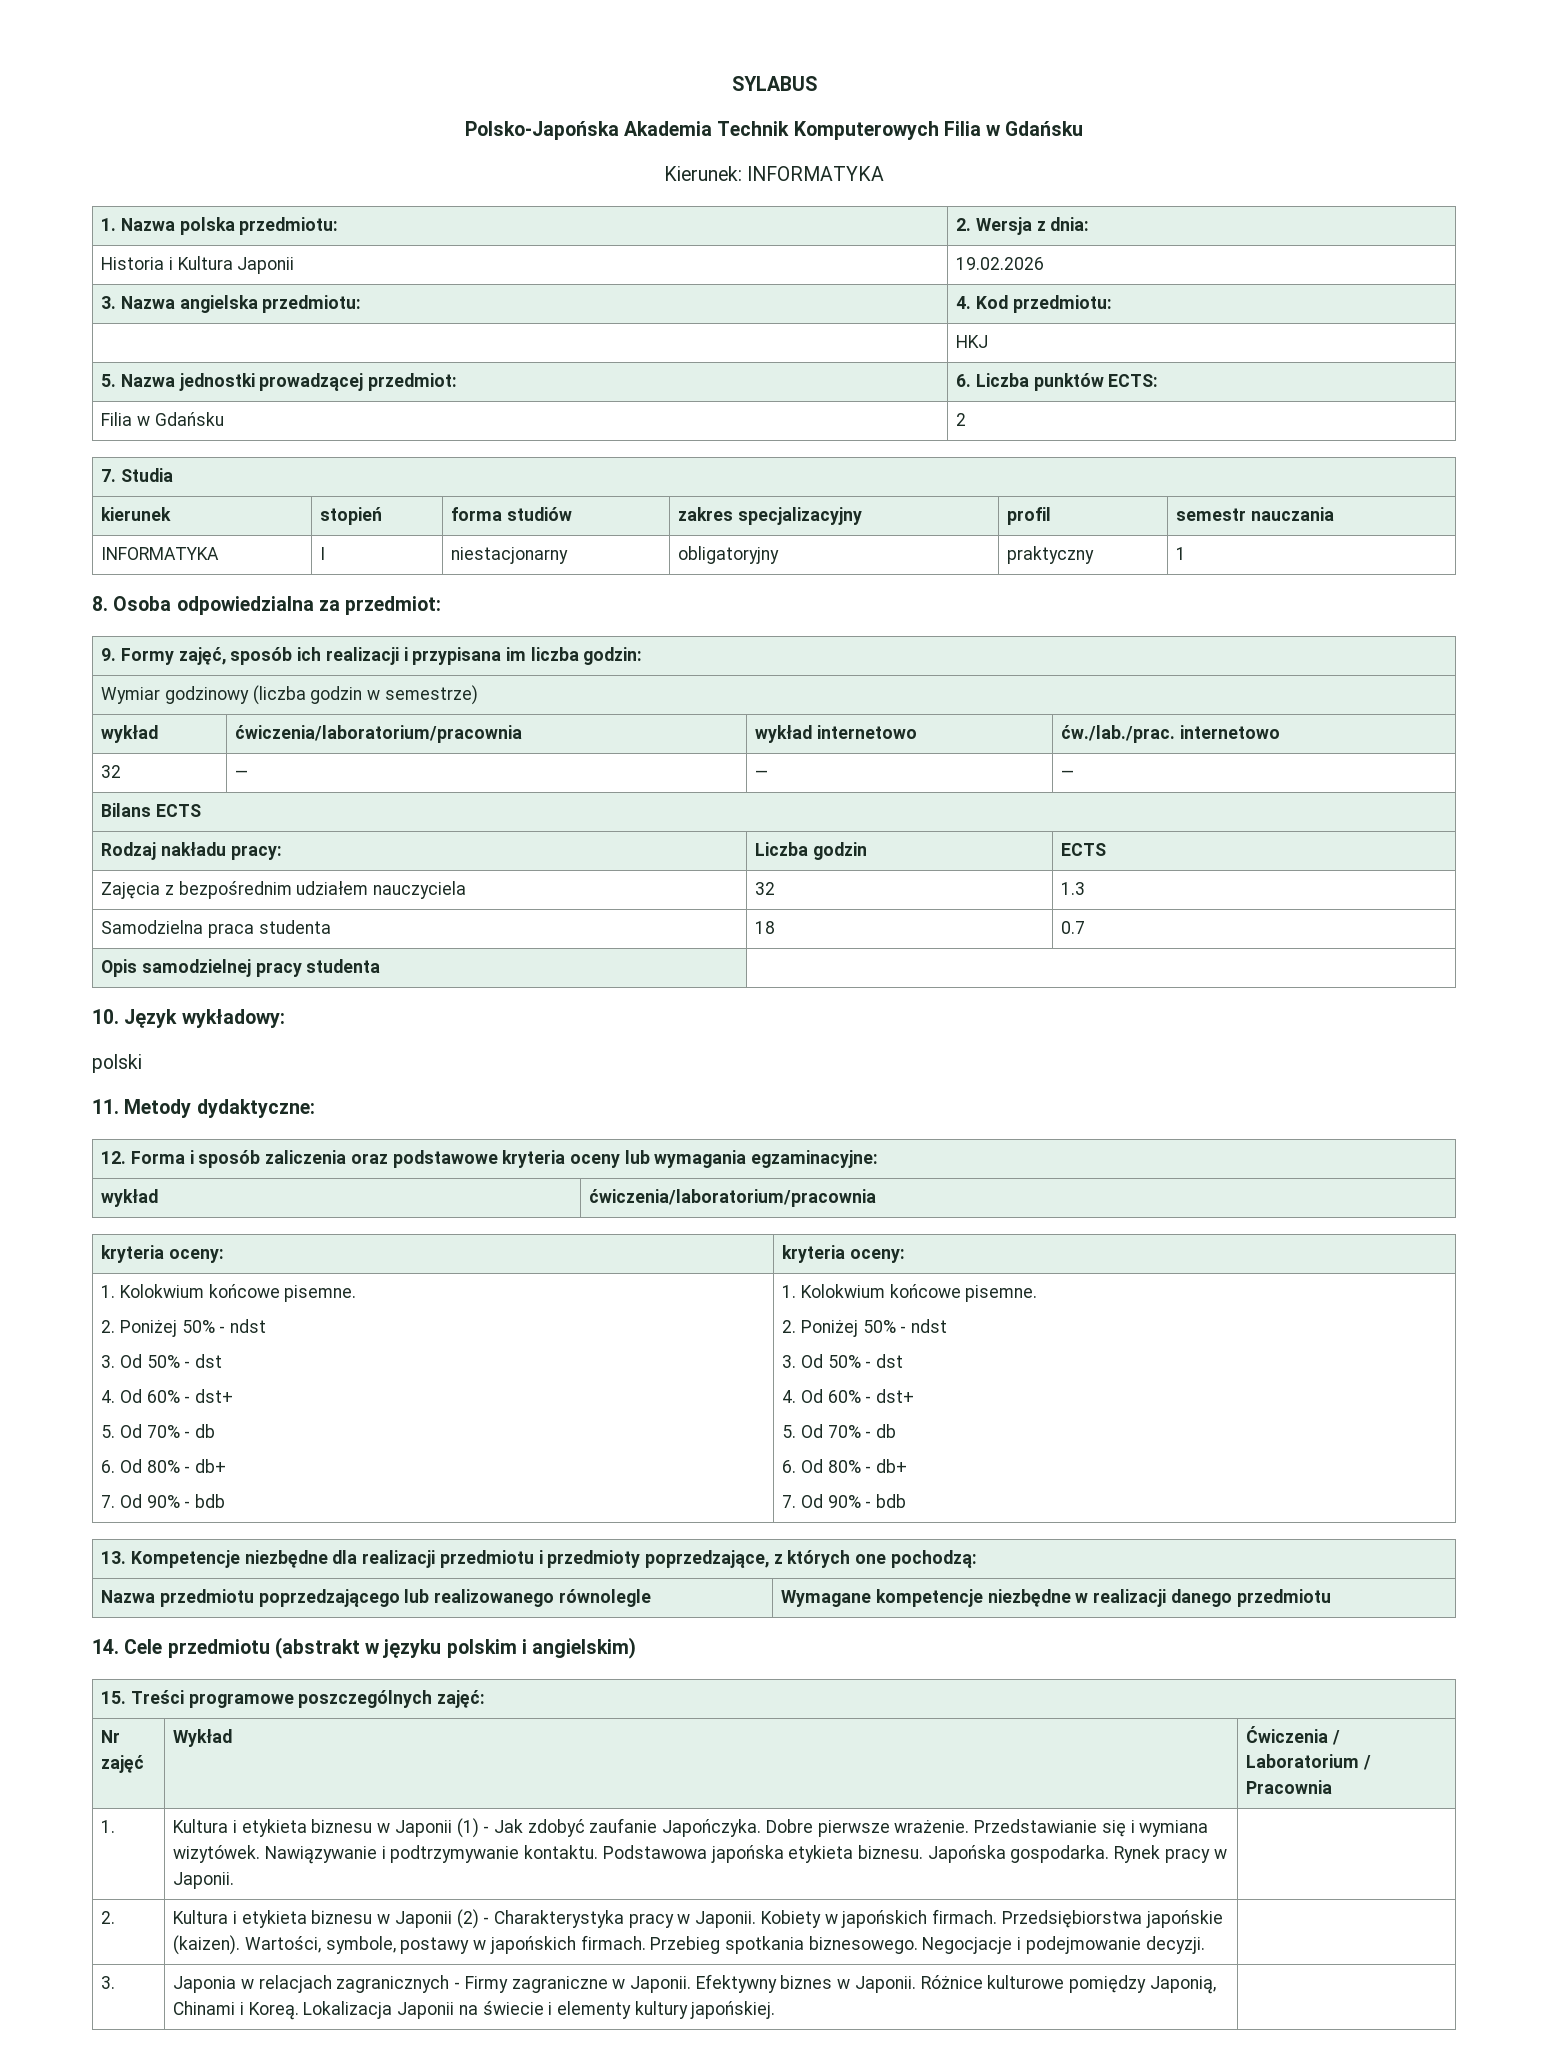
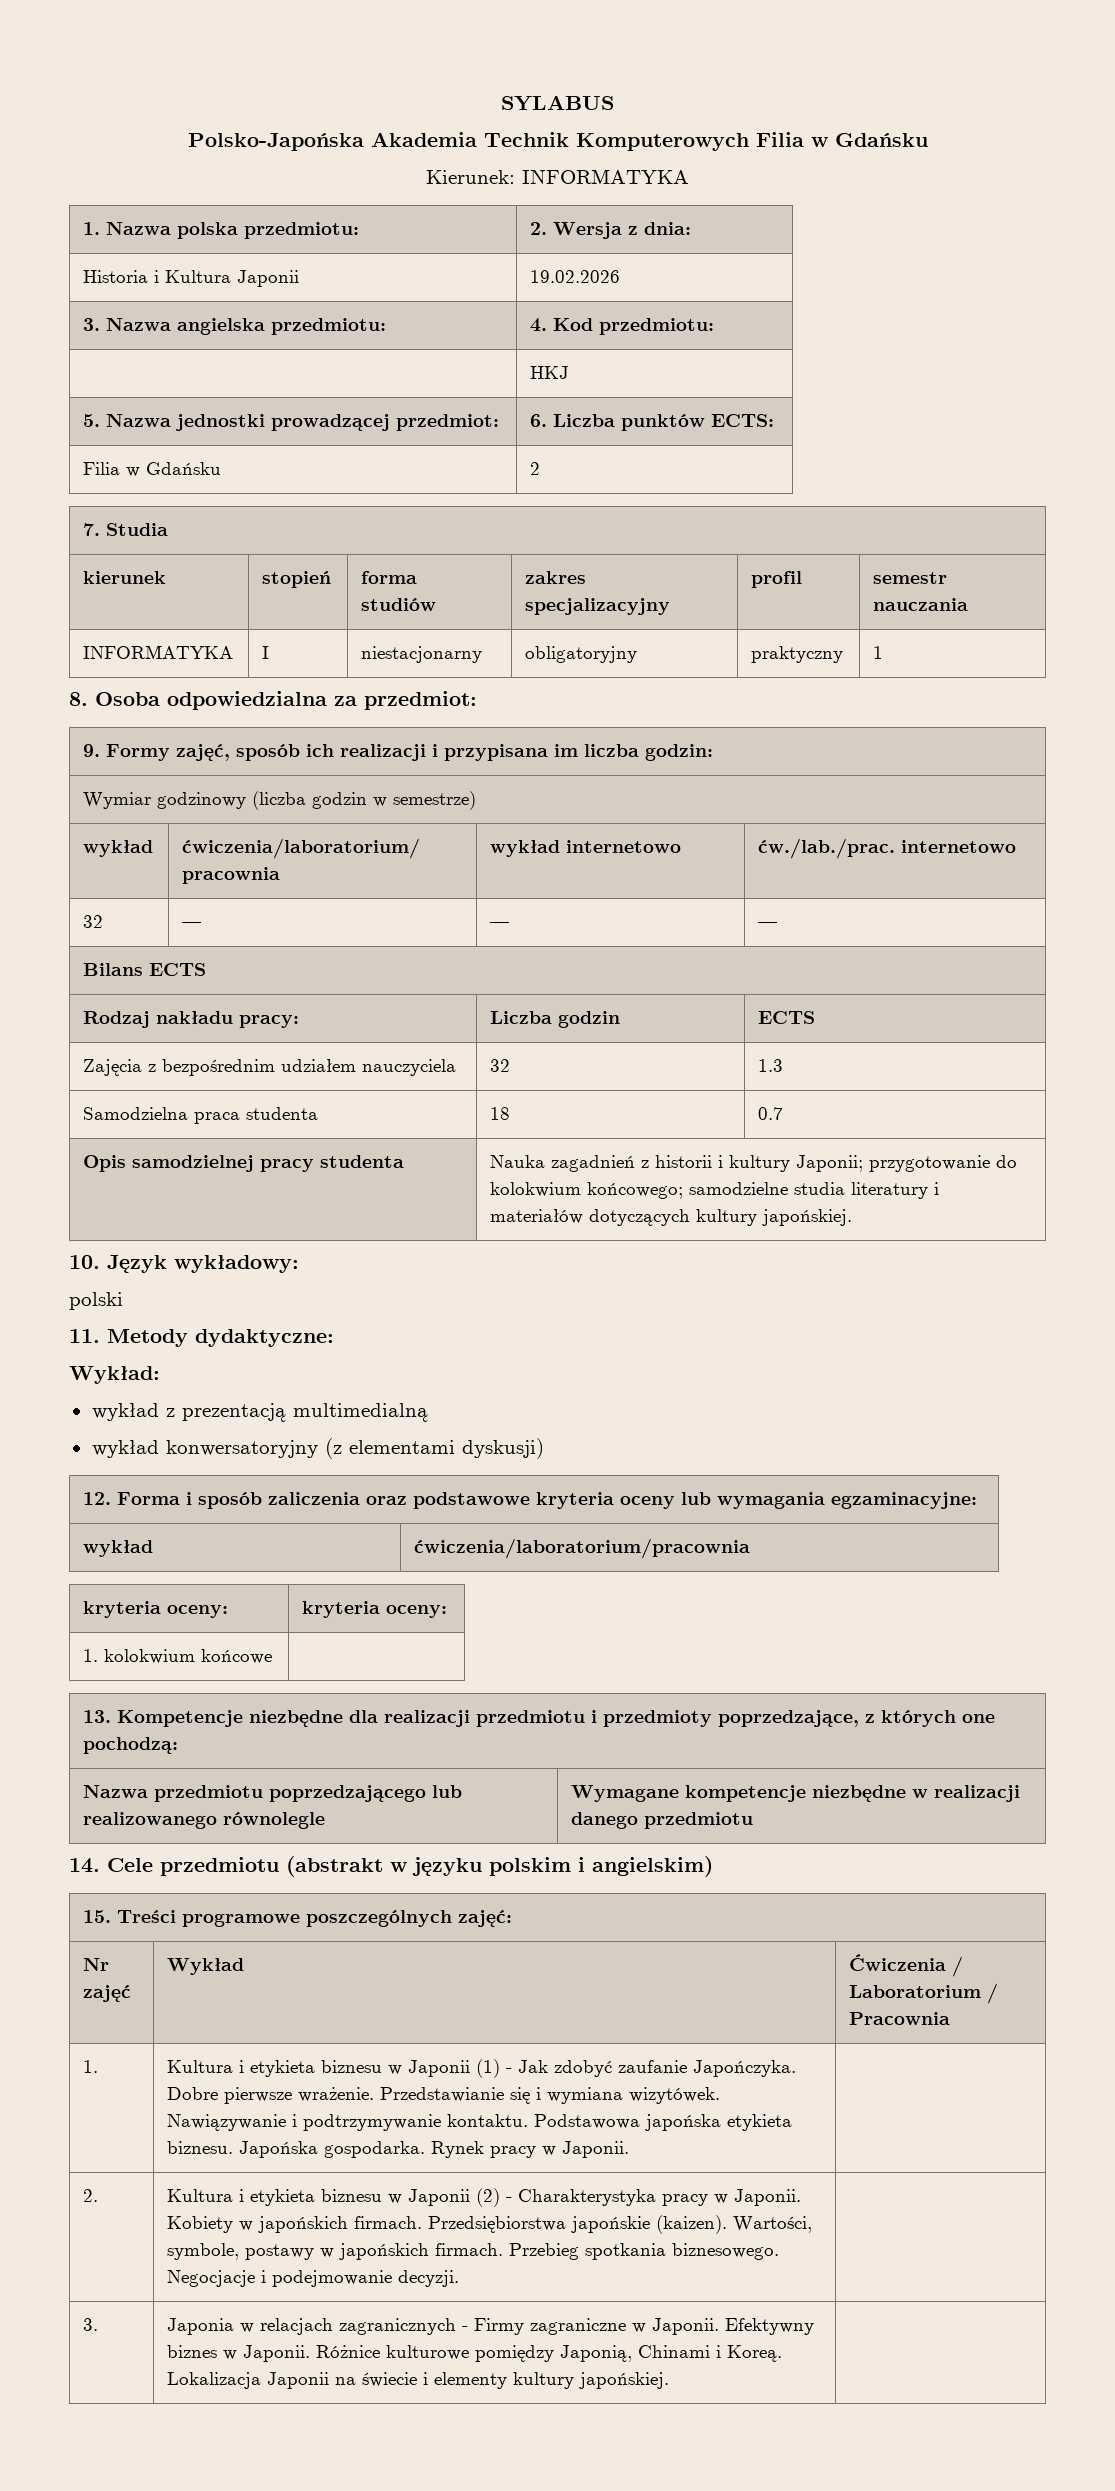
- Opis samodzielnej pracy studenta |
+ Opis samodzielnej pracy studenta | Nauka zagadnień z historii i kultury Japonii; przygotowanie do kolokwium końcowego; samodzielne studia literatury i materiałów dotyczących kultury japońskiej.
+ Wykład:
+ wykład z prezentacją multimedialną
+ wykład konwersatoryjny (z elementami dyskusji)
  kryteria oceny: | kryteria oceny:
- 1. Kolokwium końcowe pisemne.
- 2. Poniżej 50% - ndst
- 3. Od 50% - dst
- 4. Od 60% - dst+
- 5. Od 70% - db
- 6. Od 80% - db+
- 7. Od 90% - bdb | 1. Kolokwium końcowe pisemne.
- 2. Poniżej 50% - ndst
- 3. Od 50% - dst
- 4. Od 60% - dst+
- 5. Od 70% - db
- 6. Od 80% - db+
- 7. Od 90% - bdb
+ 1. kolokwium końcowe

